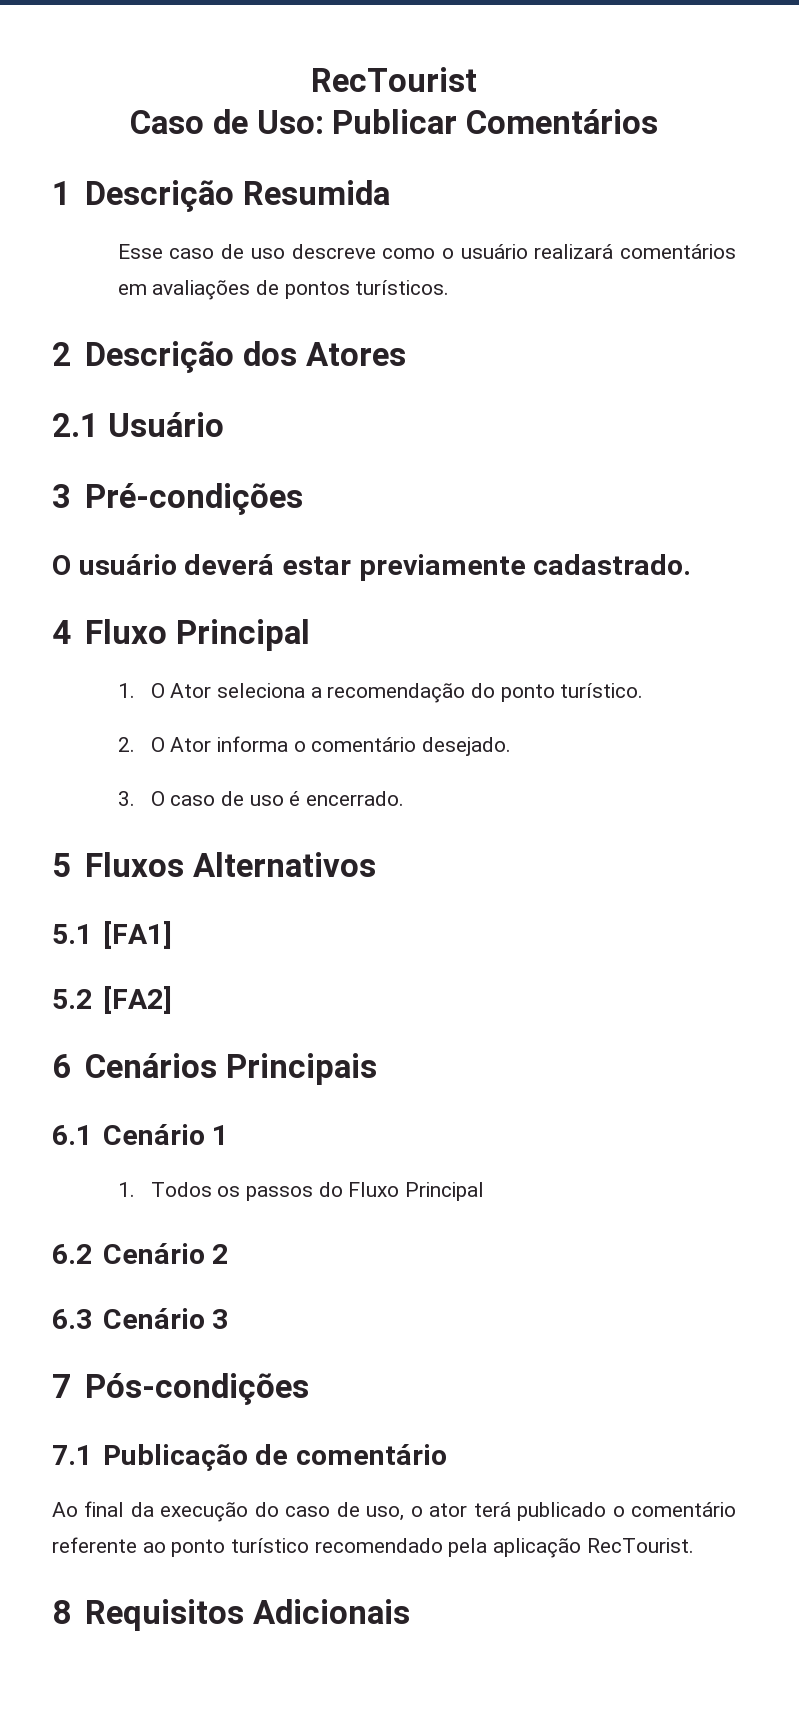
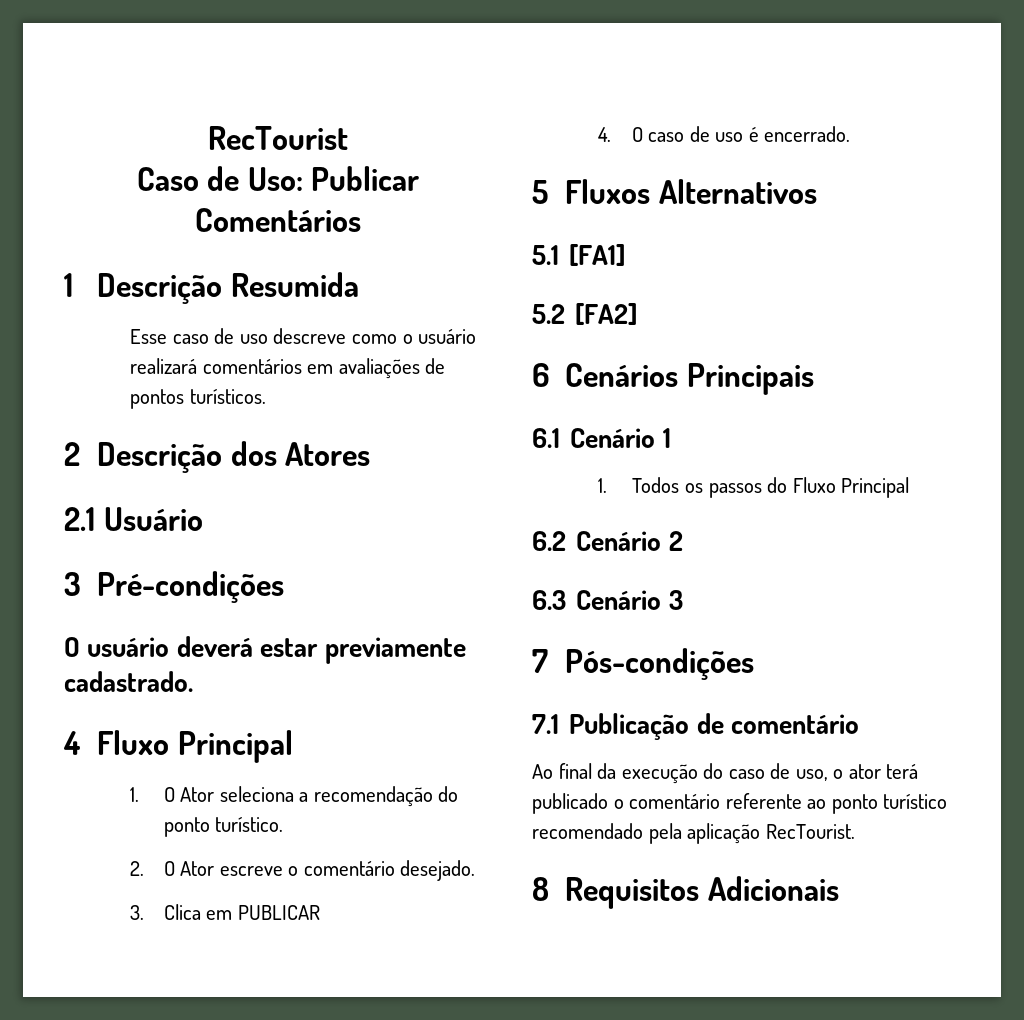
- 2. O Ator informa o comentário desejado.
+ 2. O Ator escreve o comentário desejado.
- 3. O caso de uso é encerrado.
+ 3. Clica em PUBLICAR
+ 4. O caso de uso é encerrado.

